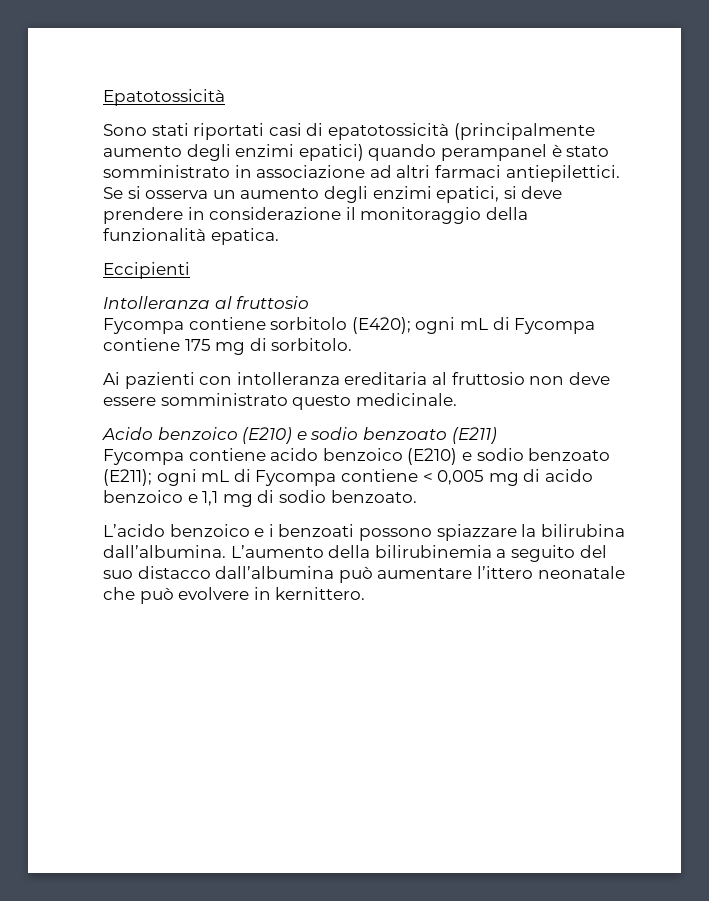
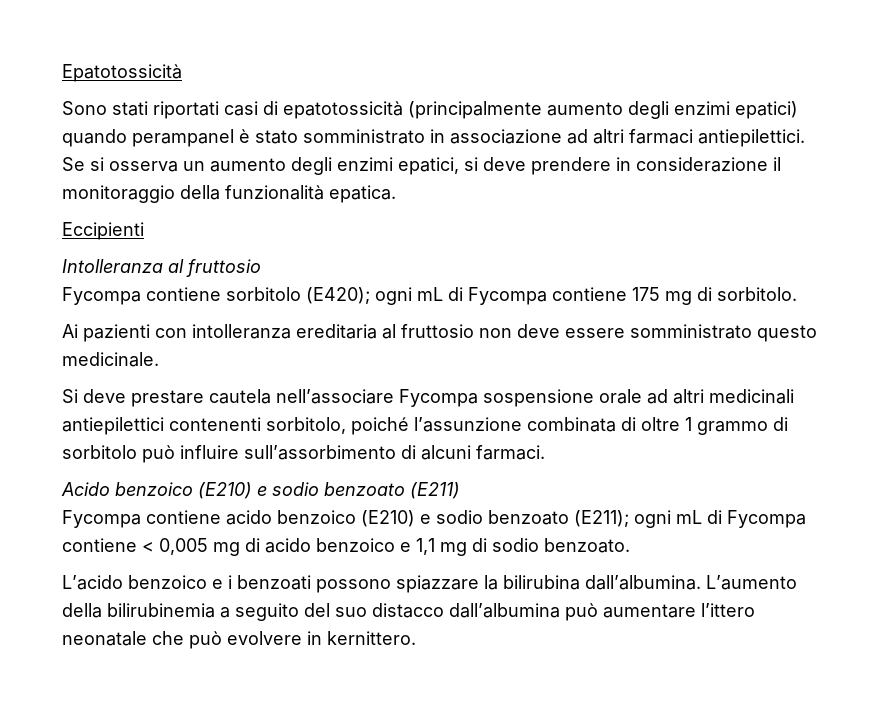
+ Si deve prestare cautela nell’associare Fycompa sospensione orale ad altri medicinali antiepilettici contenenti sorbitolo, poiché l’assunzione combinata di oltre 1 grammo di sorbitolo può influire sull’assorbimento di alcuni farmaci.

